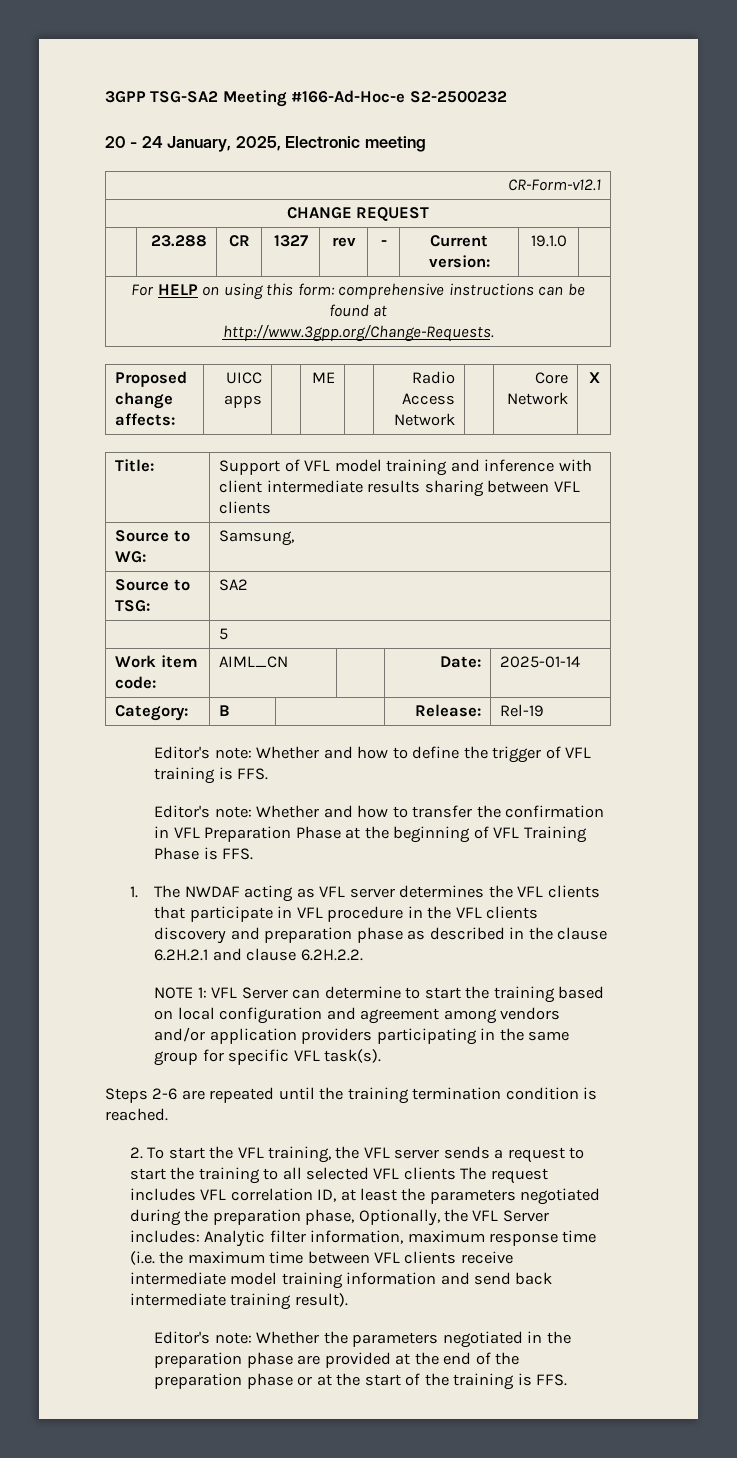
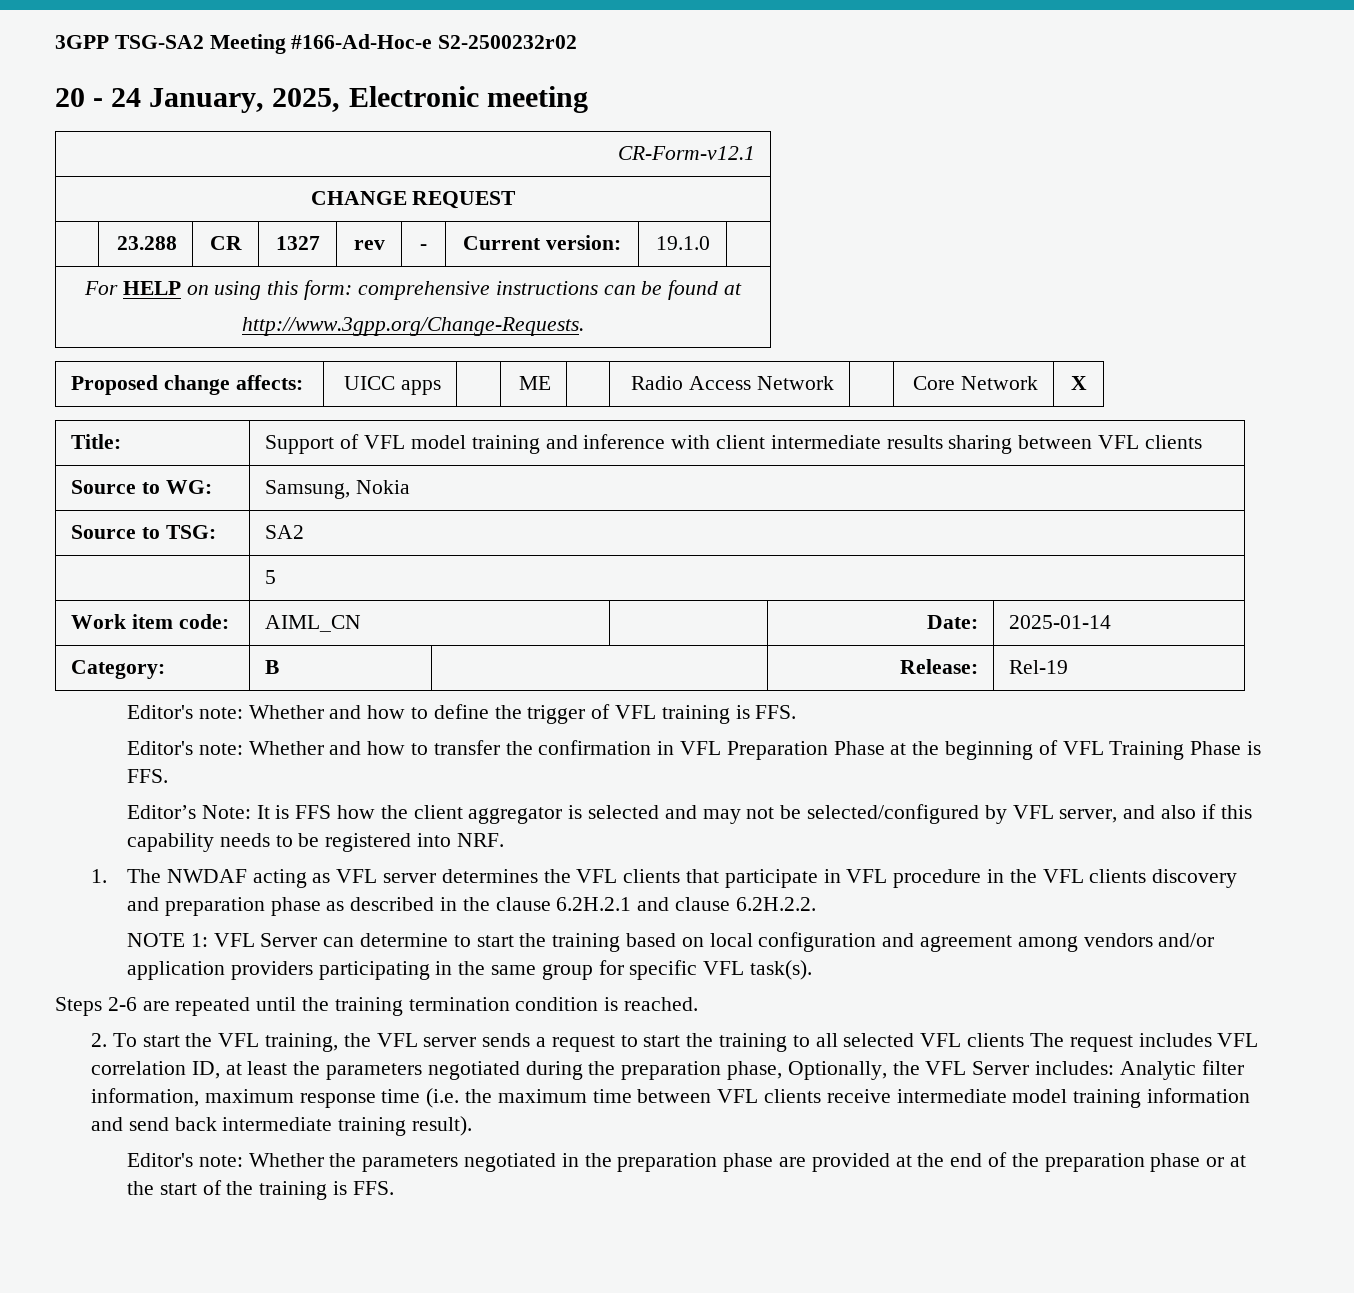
- 3GPP TSG-SA2 Meeting #166-Ad-Hoc-e S2-2500232
+ 3GPP TSG-SA2 Meeting #166-Ad-Hoc-e S2-2500232r02
- Source to WG: | Samsung,
+ Source to WG: | Samsung, Nokia
+ Editor’s Note: It is FFS how the client aggregator is selected and may not be selected/configured by VFL server, and also if this capability needs to be registered into NRF.

